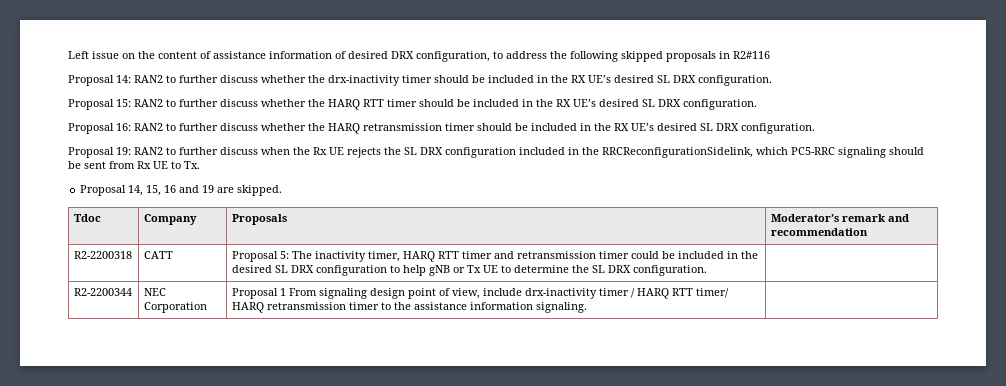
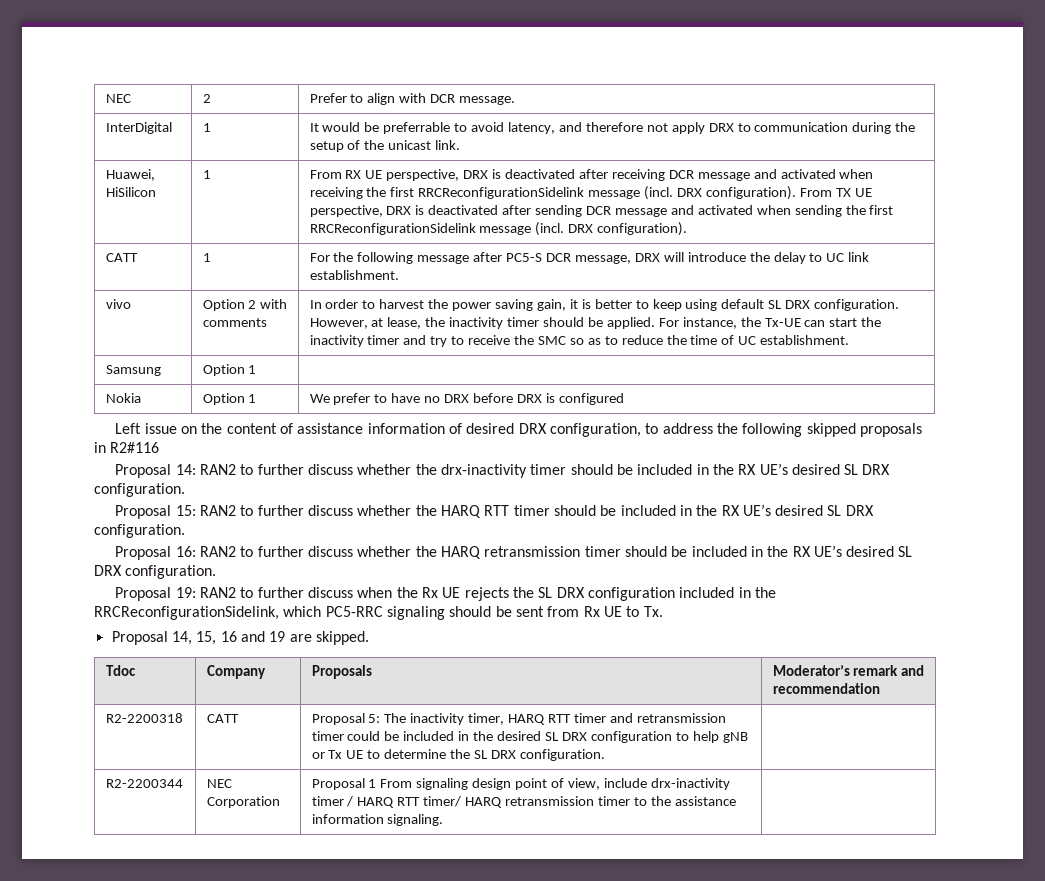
+ NEC | 2 | Prefer to align with DCR message.
+ InterDigital | 1 | It would be preferrable to avoid latency, and therefore not apply DRX to communication during the setup of the unicast link.
+ Huawei, HiSilicon | 1 | From RX UE perspective, DRX is deactivated after receiving DCR message and activated when receiving the first RRCReconfigurationSidelink message (incl. DRX configuration). From TX UE perspective, DRX is deactivated after sending DCR message and activated when sending the first RRCReconfigurationSidelink message (incl. DRX configuration).
+ CATT | 1 | For the following message after PC5-S DCR message, DRX will introduce the delay to UC link establishment.
+ vivo | Option 2 with comments | In order to harvest the power saving gain, it is better to keep using default SL DRX configuration. However, at lease, the inactivity timer should be applied. For instance, the Tx-UE can start the inactivity timer and try to receive the SMC so as to reduce the time of UC establishment.
+ Samsung | Option 1 |
+ Nokia | Option 1 | We prefer to have no DRX before DRX is configured

